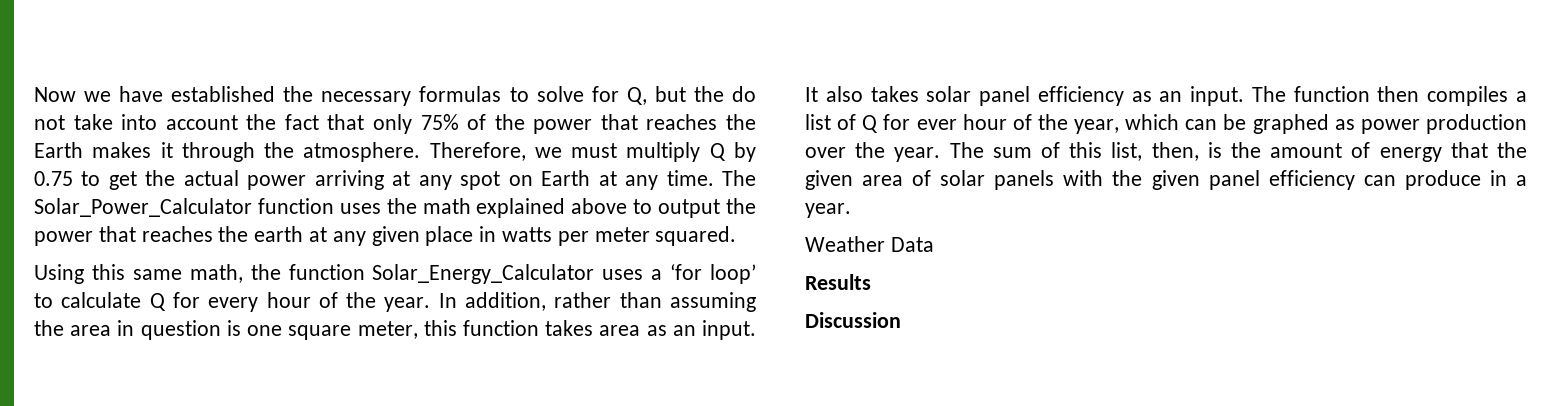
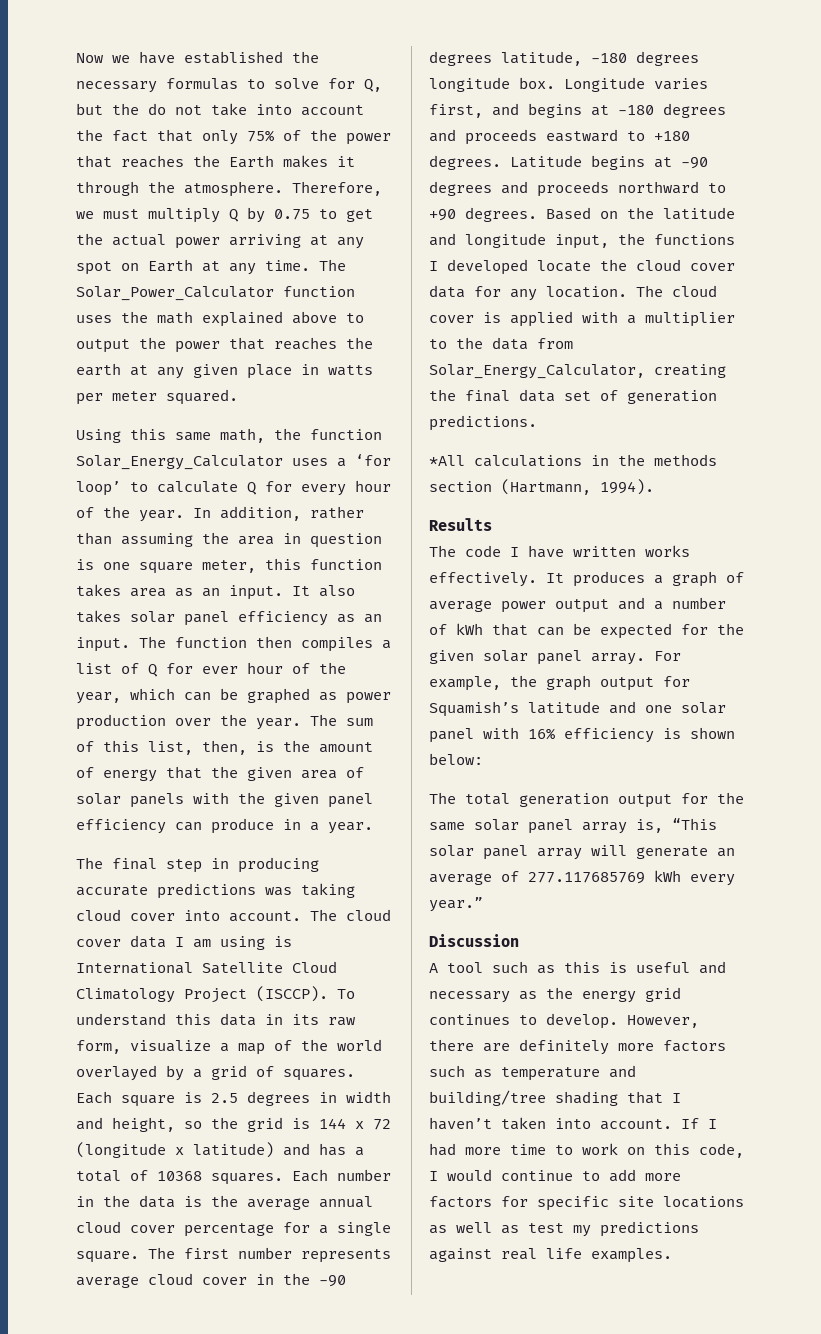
- Weather Data
+ The final step in producing accurate predictions was taking cloud cover into account. The cloud cover data I am using is International Satellite Cloud Climatology Project (ISCCP). To understand this data in its raw form, visualize a map of the world overlayed by a grid of squares. Each square is 2.5 degrees in width and height, so the grid is 144 x 72 (longitude x latitude) and has a total of 10368 squares. Each number in the data is the average annual cloud cover percentage for a single square. The first number represents average cloud cover in the -90 degrees latitude, -180 degrees longitude box. Longitude varies first, and begins at -180 degrees and proceeds eastward to +180 degrees. Latitude begins at -90 degrees and proceeds northward to +90 degrees. Based on the latitude and longitude input, the functions I developed locate the cloud cover data for any location. The cloud cover is applied with a multiplier to the data from Solar_Energy_Calculator, creating the final data set of generation predictions.
+ *All calculations in the methods section (Hartmann, 1994).
  Results
+ The code I have written works effectively. It produces a graph of average power output and a number of kWh that can be expected for the given solar panel array. For example, the graph output for Squamish’s latitude and one solar panel with 16% efficiency is shown below:
+ The total generation output for the same solar panel array is, “This solar panel array will generate an average of 277.117685769 kWh every year.”
  Discussion
+ A tool such as this is useful and necessary as the energy grid continues to develop. However, there are definitely more factors such as temperature and building/tree shading that I haven’t taken into account. If I had more time to work on this code, I would continue to add more factors for specific site locations as well as test my predictions against real life examples.

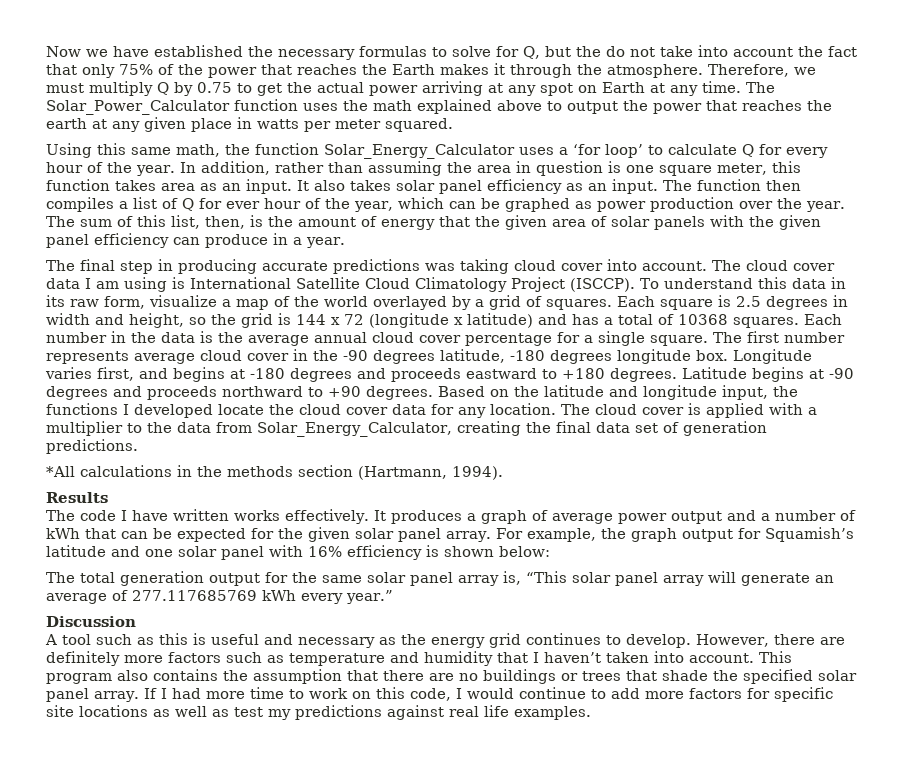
- However, there are definitely more factors such as temperature and building/tree shading that I haven’t taken into account.
+ However, there are definitely more factors such as temperature and humidity that I haven’t taken into account.
+ This program also contains the assumption that there are no buildings or trees that shade the specified solar panel array.

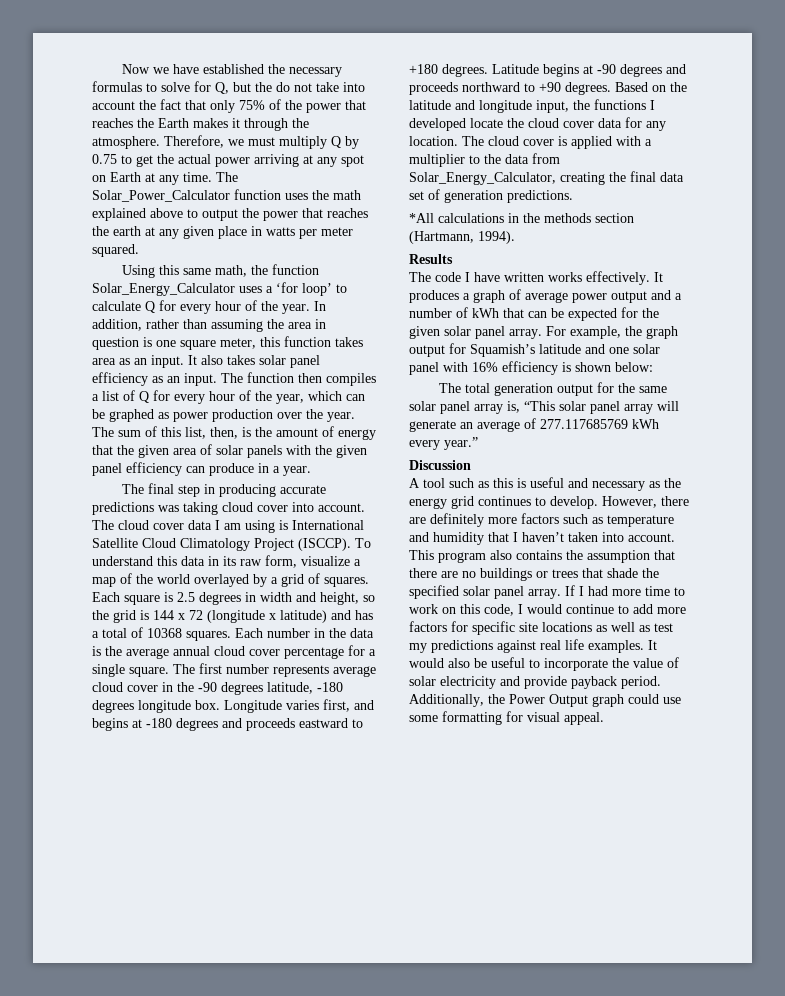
- The function then compiles a list of Q for ever hour of the year, which can be graphed as power production over the year.
+ The function then compiles a list of Q for every hour of the year, which can be graphed as power production over the year.
+ It would also be useful to incorporate the value of solar electricity and provide payback period. Additionally, the Power Output graph could use some formatting for visual appeal.

